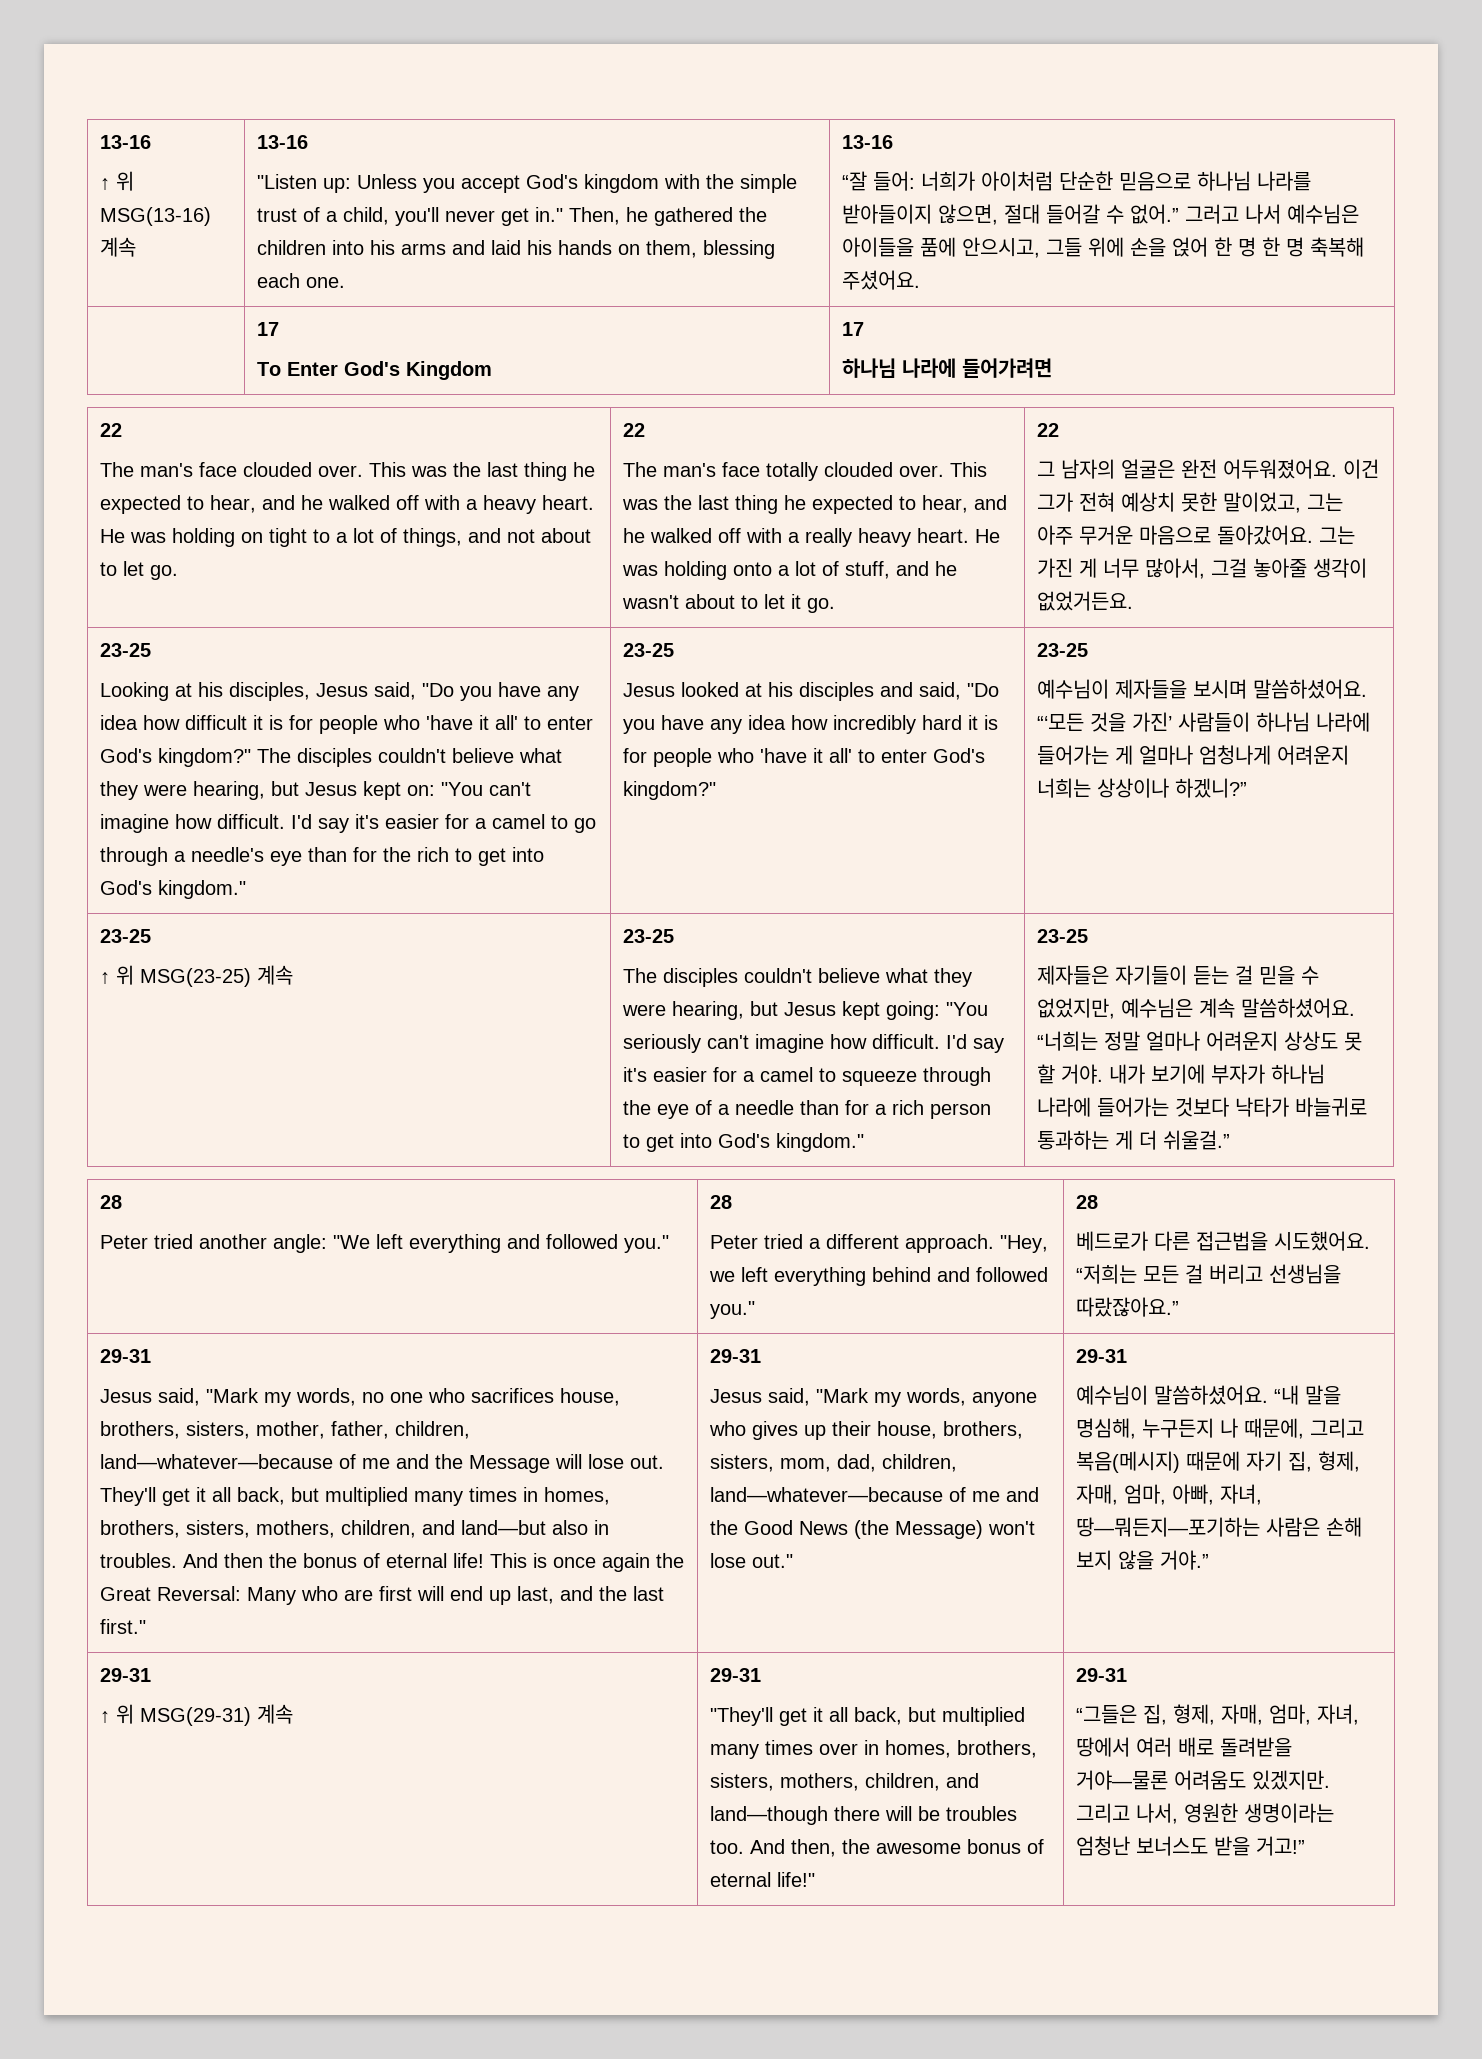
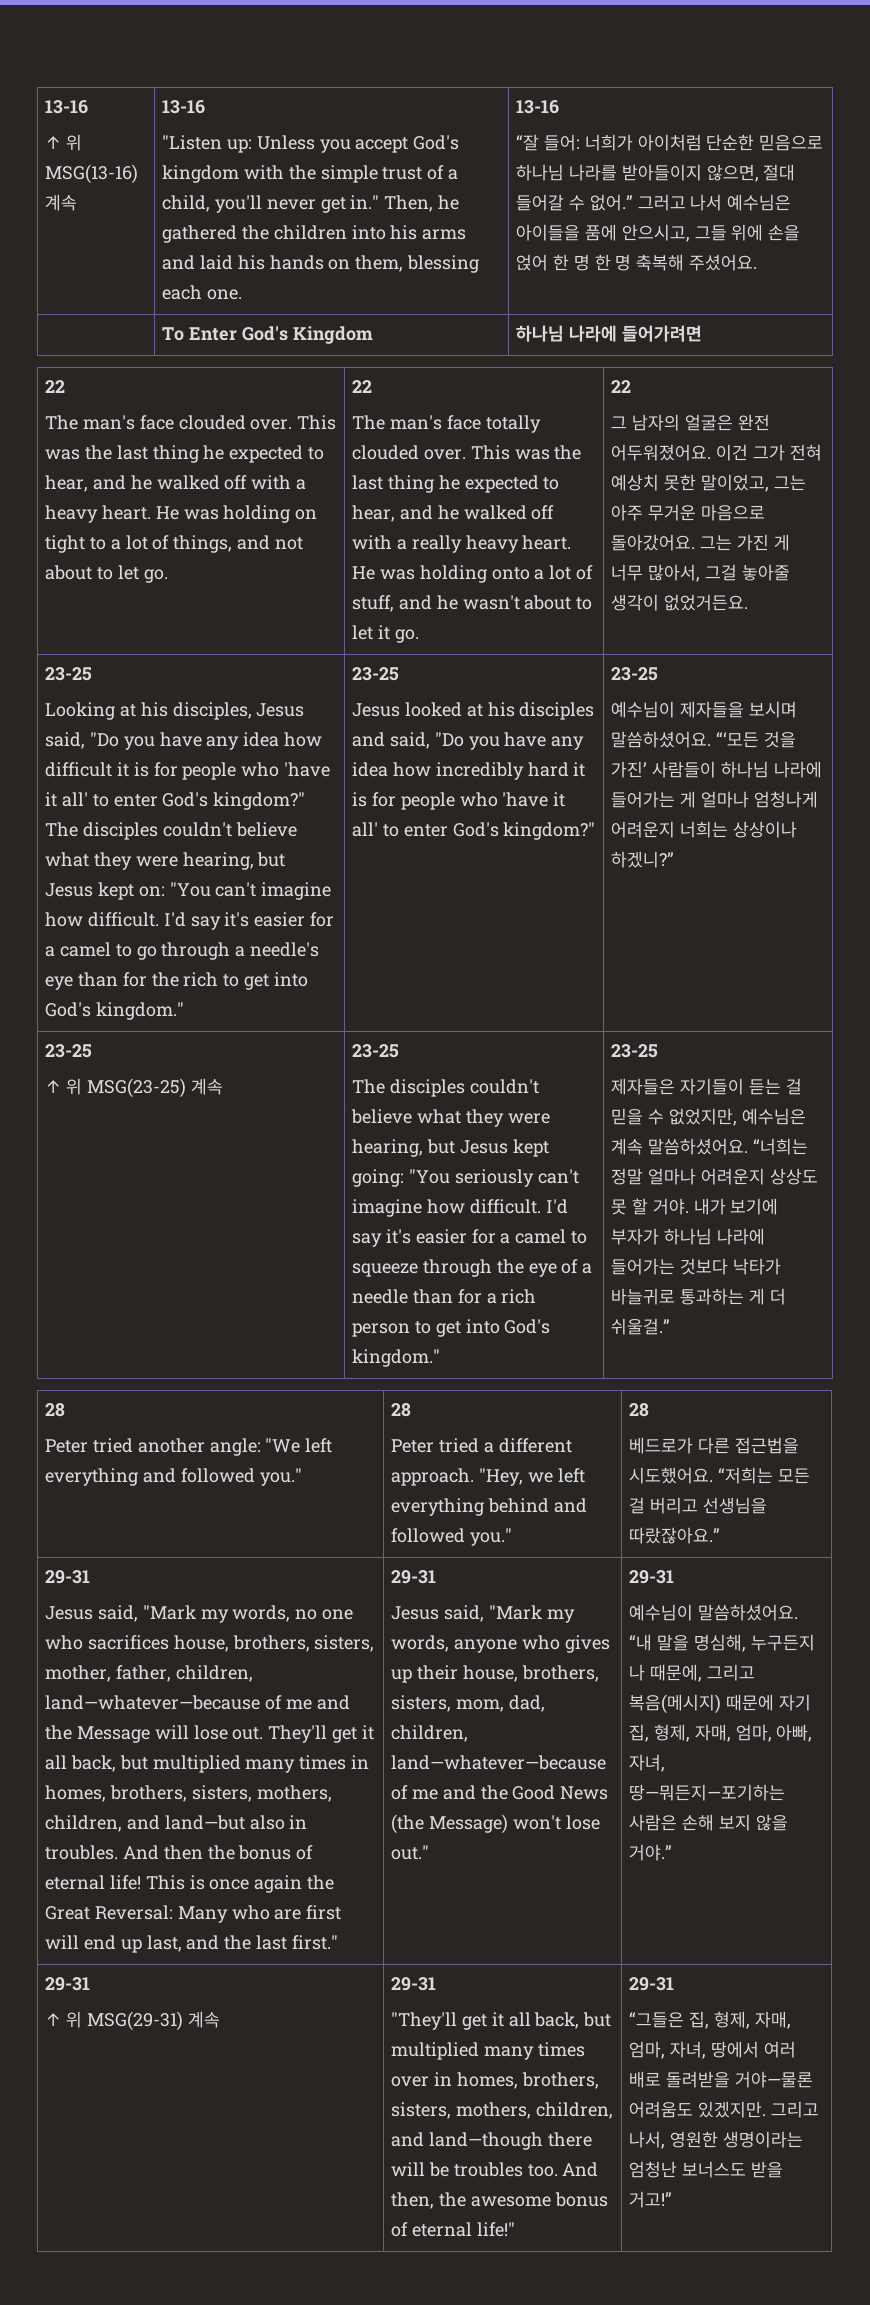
  그러고 나서 예수님은 아이들을 품에 안으시고, 그들 위에 손을 얹어 한 명 한 명 축복해 주셨어요.
- | 17
- To Enter God's Kingdom | 17
- 하나님 나라에 들어가려면
+ | To Enter God's Kingdom | 하나님 나라에 들어가려면

